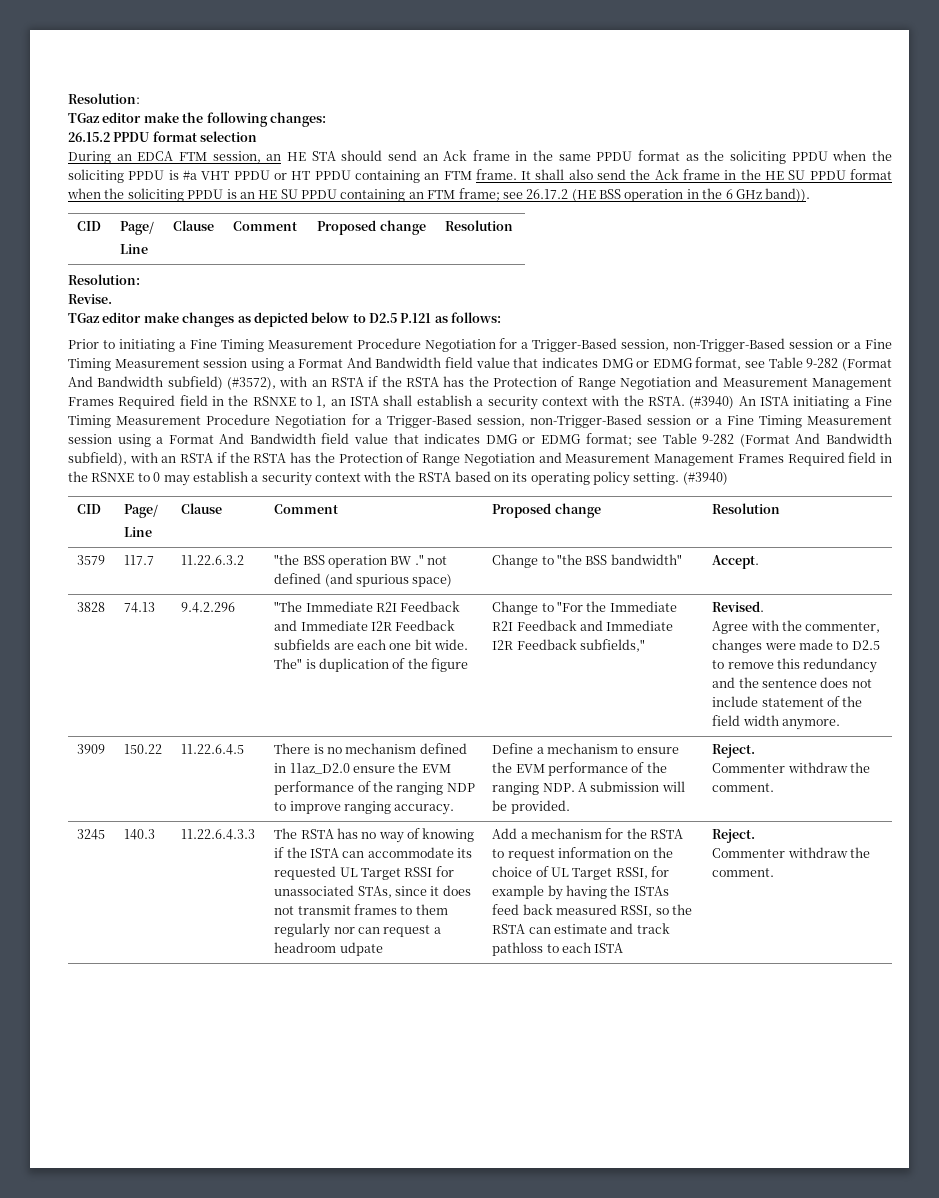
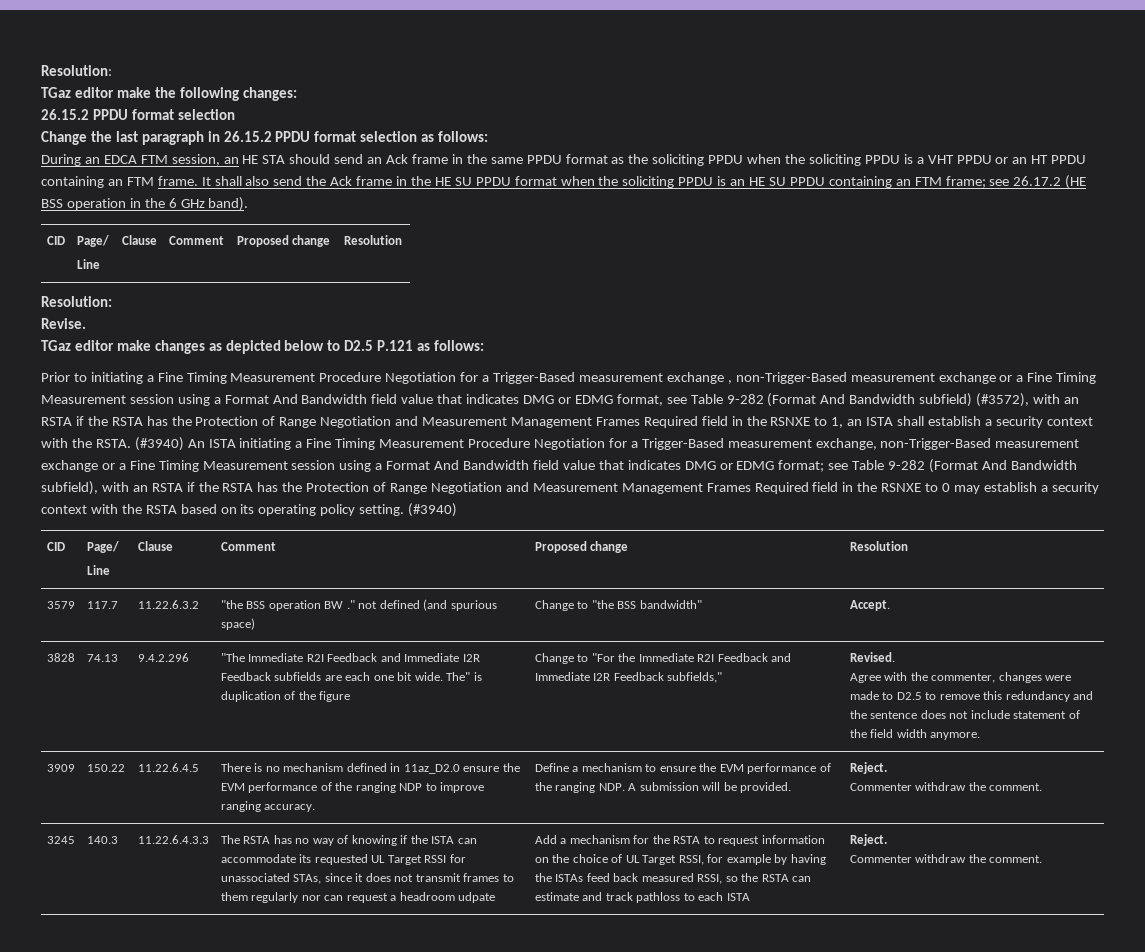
+ Change the last paragraph in 26.15.2 PPDU format selection as follows:
- During an EDCA FTM session, an HE STA should send an Ack frame in the same PPDU format as the soliciting PPDU when the soliciting PPDU is #a VHT PPDU or HT PPDU containing an FTM frame.
+ During an EDCA FTM session, an HE STA should send an Ack frame in the same PPDU format as the soliciting PPDU when the soliciting PPDU is a VHT PPDU or an HT PPDU containing an FTM frame.
- It shall also send the Ack frame in the HE SU PPDU format when the soliciting PPDU is an HE SU PPDU containing an FTM frame; see 26.17.2 (HE BSS operation in the 6 GHz band)).
+ It shall also send the Ack frame in the HE SU PPDU format when the soliciting PPDU is an HE SU PPDU containing an FTM frame; see 26.17.2 (HE BSS operation in the 6 GHz band).
- Prior to initiating a Fine Timing Measurement Procedure Negotiation for a Trigger-Based session, non-Trigger-Based session or a Fine Timing Measurement session using a Format And Bandwidth field value that indicates DMG or EDMG format, see Table 9-282 (Format And Bandwidth subfield) (#3572), with an RSTA if the RSTA has the Protection of Range Negotiation and Measurement Management Frames Required field in the RSNXE to 1, an ISTA shall establish a security context with the RSTA.
+ Prior to initiating a Fine Timing Measurement Procedure Negotiation for a Trigger-Based measurement exchange , non-Trigger-Based measurement exchange or a Fine Timing Measurement session using a Format And Bandwidth field value that indicates DMG or EDMG format, see Table 9-282 (Format And Bandwidth subfield) (#3572), with an RSTA if the RSTA has the Protection of Range Negotiation and Measurement Management Frames Required field in the RSNXE to 1, an ISTA shall establish a security context with the RSTA.
- (#3940) An ISTA initiating a Fine Timing Measurement Procedure Negotiation for a Trigger-Based session, non-Trigger-Based session or a Fine Timing Measurement session using a Format And Bandwidth field value that indicates DMG or EDMG format;
+ (#3940) An ISTA initiating a Fine Timing Measurement Procedure Negotiation for a Trigger-Based measurement exchange, non-Trigger-Based measurement exchange or a Fine Timing Measurement session using a Format And Bandwidth field value that indicates DMG or EDMG format;

